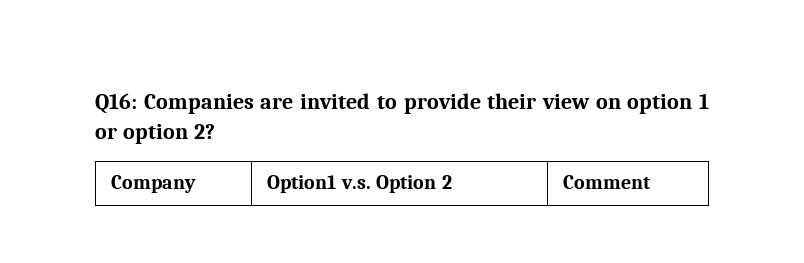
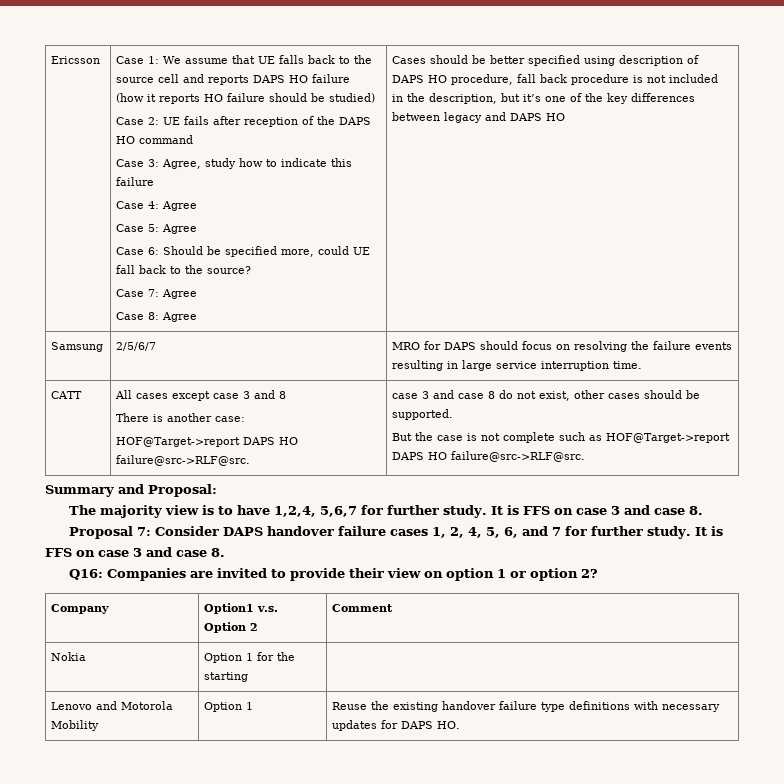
+ Ericsson | Case 1: We assume that UE falls back to the source cell and reports DAPS HO failure (how it reports HO failure should be studied)
+ Case 2: UE fails after reception of the DAPS HO command
+ Case 3: Agree, study how to indicate this failure
+ Case 4: Agree
+ Case 5: Agree
+ Case 6: Should be specified more, could UE fall back to the source?
+ Case 7: Agree
+ Case 8: Agree | Cases should be better specified using description of DAPS HO procedure, fall back procedure is not included in the description, but it’s one of the key differences between legacy and DAPS HO
+ Samsung | 2/5/6/7 | MRO for DAPS should focus on resolving the failure events resulting in large service interruption time.
+ CATT | All cases except case 3 and 8
+ There is another case:
+ HOF@Target->report DAPS HO failure@src->RLF@src. | case 3 and case 8 do not exist, other cases should be supported.
+ But the case is not complete such as HOF@Target->report DAPS HO failure@src->RLF@src.
+ Summary and Proposal:
+ The majority view is to have 1,2,4, 5,6,7 for further study. It is FFS on case 3 and case 8.
+ Proposal 7: Consider DAPS handover failure cases 1, 2, 4, 5, 6, and 7 for further study. It is FFS on case 3 and case 8.
+ Nokia | Option 1 for the starting |
+ Lenovo and Motorola Mobility | Option 1 | Reuse the existing handover failure type definitions with necessary updates for DAPS HO.

